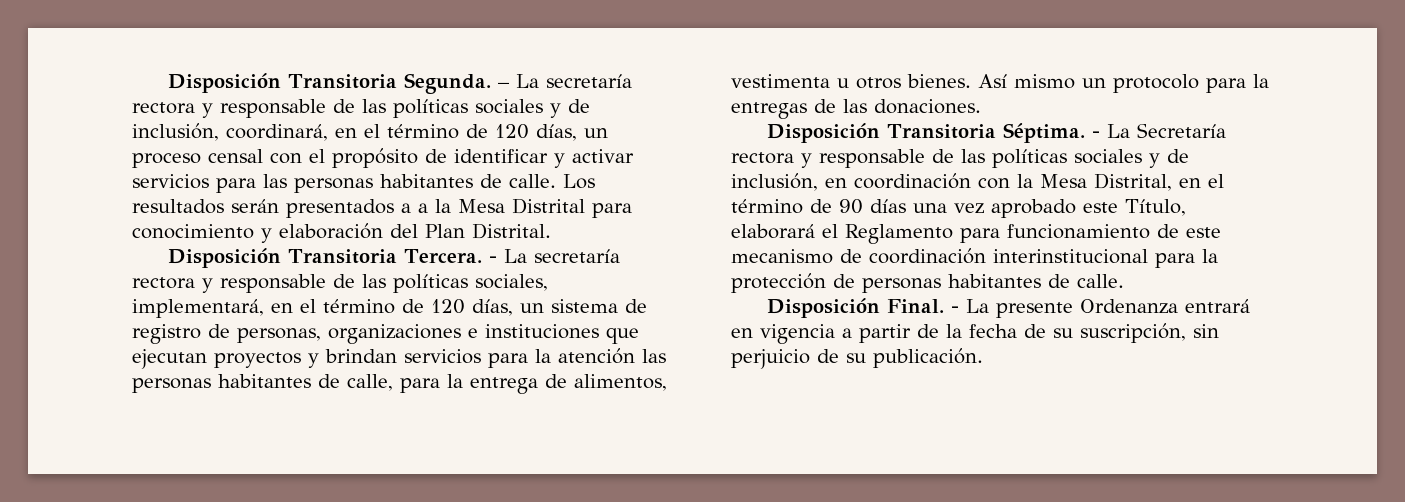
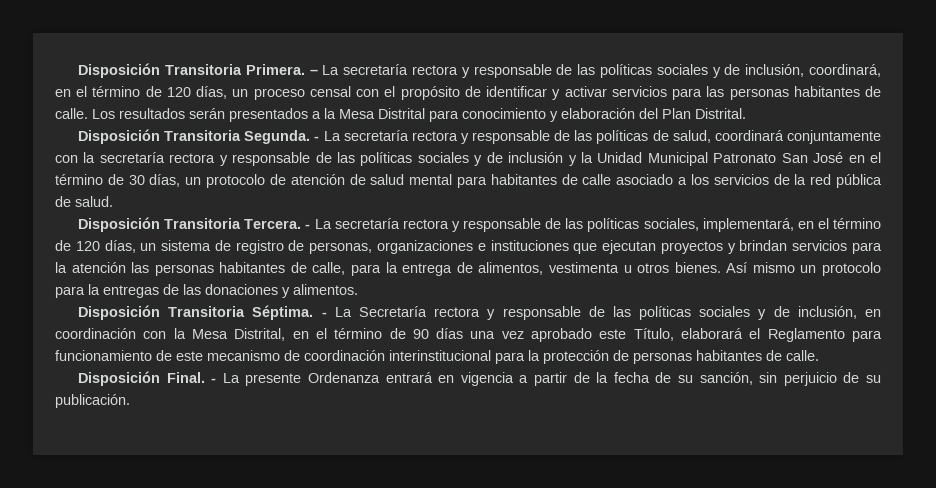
- Disposición Transitoria Segunda.
+ Disposición Transitoria Primera.
- Los resultados serán presentados a a la Mesa Distrital para conocimiento y elaboración del Plan Distrital.
+ Los resultados serán presentados a la Mesa Distrital para conocimiento y elaboración del Plan Distrital.
+ Disposición Transitoria Segunda. - La secretaría rectora y responsable de las políticas de salud, coordinará conjuntamente con la secretaría rectora y responsable de las políticas sociales y de inclusión y la Unidad Municipal Patronato San José en el término de 30 días, un protocolo de atención de salud mental para habitantes de calle asociado a los servicios de la red pública de salud.
- Así mismo un protocolo para la entregas de las donaciones.
+ Así mismo un protocolo para la entregas de las donaciones y alimentos.
- - La presente Ordenanza entrará en vigencia a partir de la fecha de su suscripción, sin perjuicio de su publicación.
+ - La presente Ordenanza entrará en vigencia a partir de la fecha de su sanción, sin perjuicio de su publicación.

